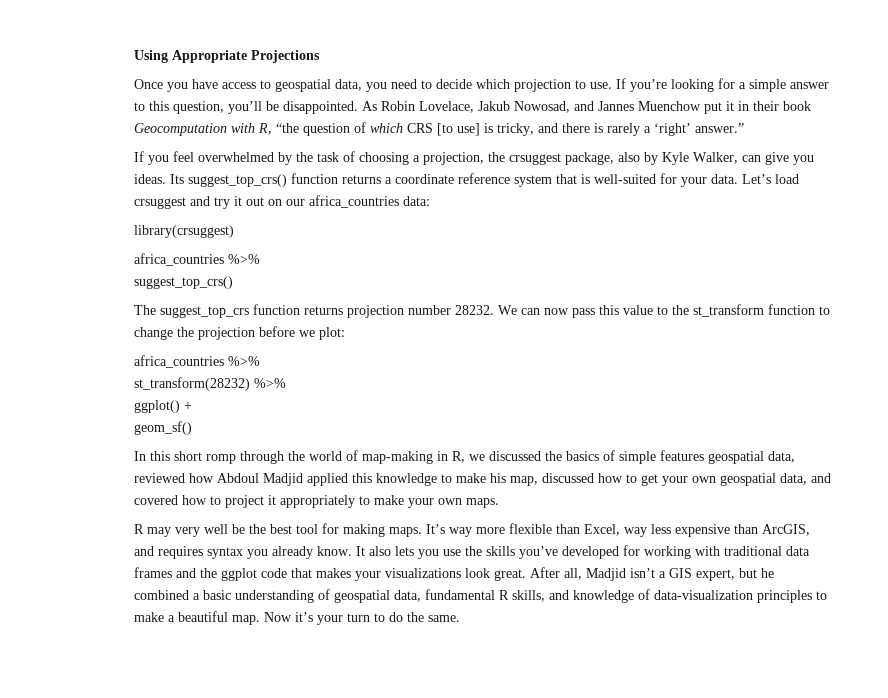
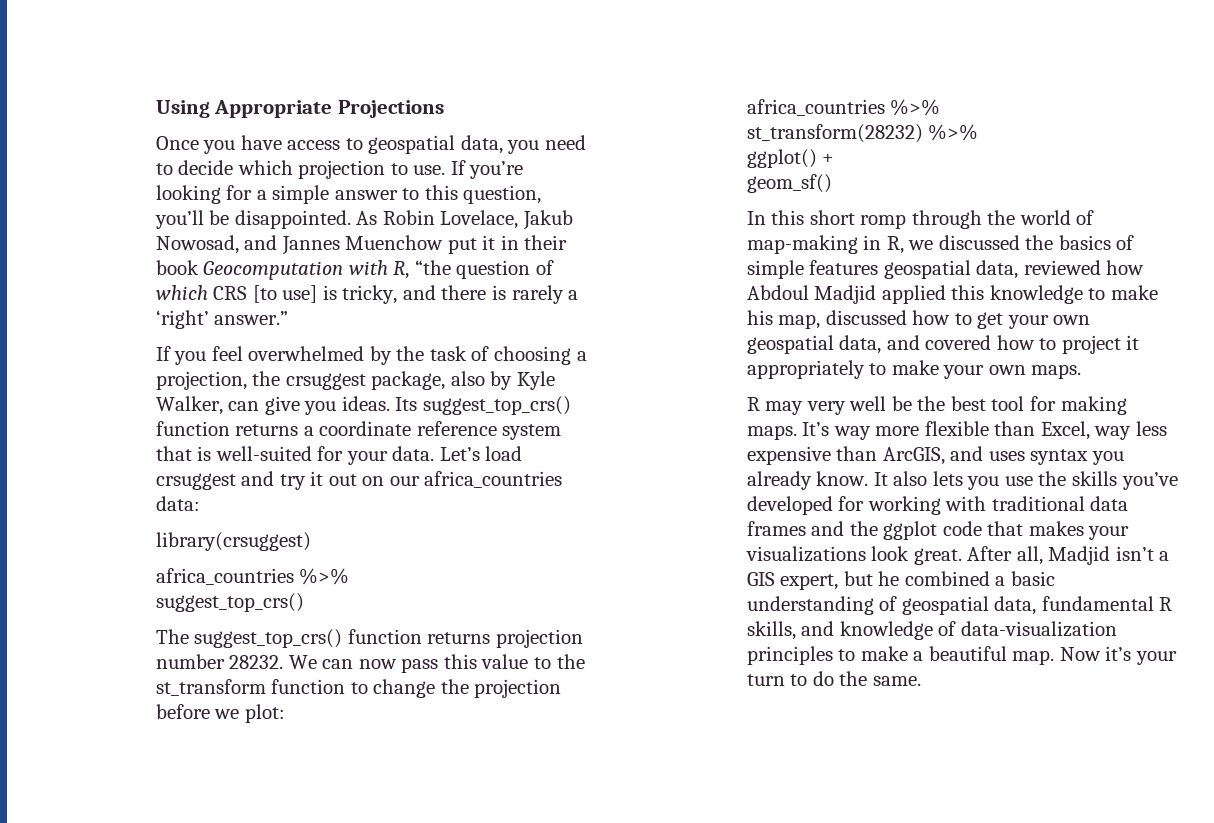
- The suggest_top_crs function returns projection number 28232.
+ The suggest_top_crs() function returns projection number 28232.
- It’s way more flexible than Excel, way less expensive than ArcGIS, and requires syntax you already know.
+ It’s way more flexible than Excel, way less expensive than ArcGIS, and uses syntax you already know.

